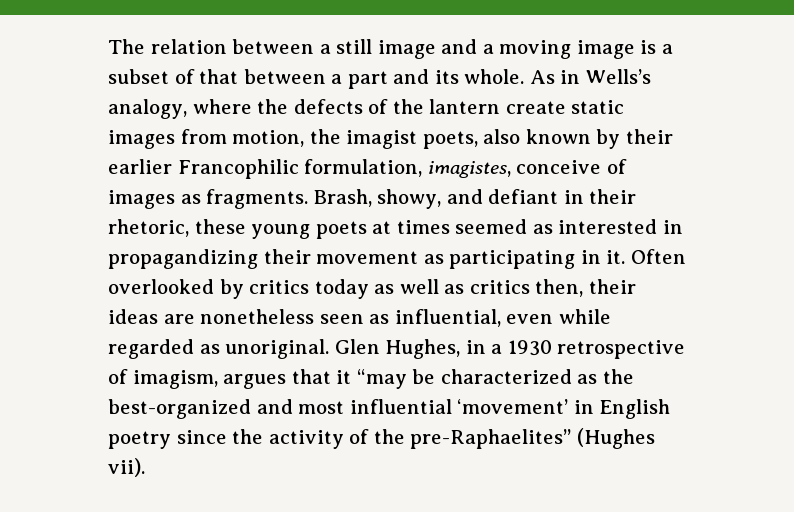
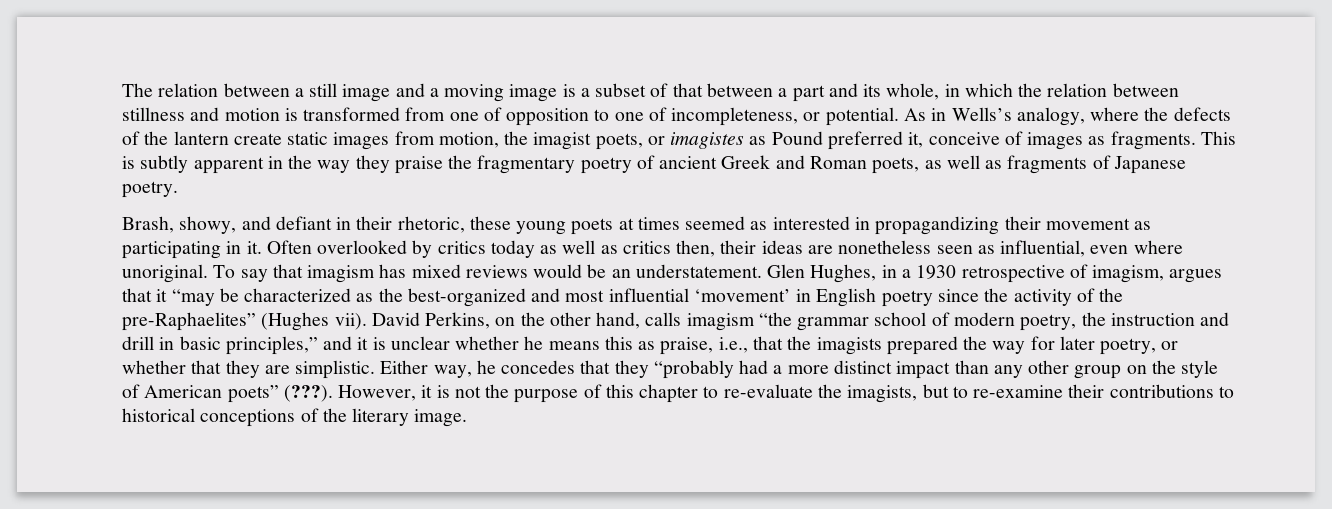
- The relation between a still image and a moving image is a subset of that between a part and its whole.
+ The relation between a still image and a moving image is a subset of that between a part and its whole, in which the relation between stillness and motion is transformed from one of opposition to one of incompleteness, or potential.
- As in Wells’s analogy, where the defects of the lantern create static images from motion, the imagist poets, also known by their earlier Francophilic formulation, imagistes, conceive of images as fragments. Brash, showy, and defiant in their rhetoric, these young poets at times seemed as interested in propagandizing their movement as participating in it.
+ As in Wells’s analogy, where the defects of the lantern create static images from motion, the imagist poets, or imagistes as Pound preferred it, conceive of images as fragments. This is subtly apparent in the way they praise the fragmentary poetry of ancient Greek and Roman poets, as well as fragments of Japanese poetry.
+ Brash, showy, and defiant in their rhetoric, these young poets at times seemed as interested in propagandizing their movement as participating in it.
- Often overlooked by critics today as well as critics then, their ideas are nonetheless seen as influential, even while regarded as unoriginal.
+ Often overlooked by critics today as well as critics then, their ideas are nonetheless seen as influential, even where unoriginal. To say that imagism has mixed reviews would be an understatement.
+ David Perkins, on the other hand, calls imagism “the grammar school of modern poetry, the instruction and drill in basic principles,” and it is unclear whether he means this as praise, i.e., that the imagists prepared the way for later poetry, or whether that they are simplistic. Either way, he concedes that they “probably had a more distinct impact than any other group on the style of American poets” (???). However, it is not the purpose of this chapter to re-evaluate the imagists, but to re-examine their contributions to historical conceptions of the literary image.

